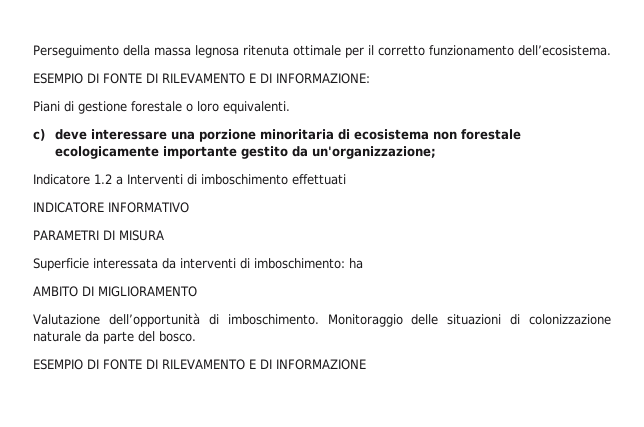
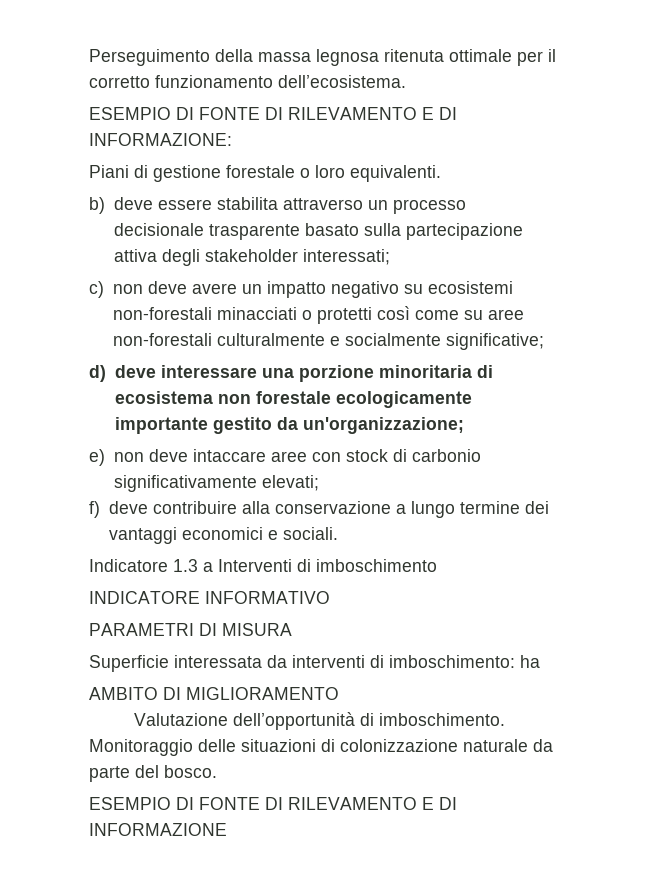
- c) deve interessare una porzione minoritaria di ecosistema non forestale ecologicamente importante gestito da un'organizzazione;
+ b) deve essere stabilita attraverso un processo decisionale trasparente basato sulla partecipazione attiva degli stakeholder interessati;
+ c) non deve avere un impatto negativo su ecosistemi non-forestali minacciati o protetti così come su aree non-forestali culturalmente e socialmente significative;
+ d) deve interessare una porzione minoritaria di ecosistema non forestale ecologicamente importante gestito da un'organizzazione;
+ e) non deve intaccare aree con stock di carbonio significativamente elevati;
+ f) deve contribuire alla conservazione a lungo termine dei vantaggi economici e sociali.
- Indicatore 1.2 a Interventi di imboschimento effettuati
+ Indicatore 1.3 a Interventi di imboschimento

